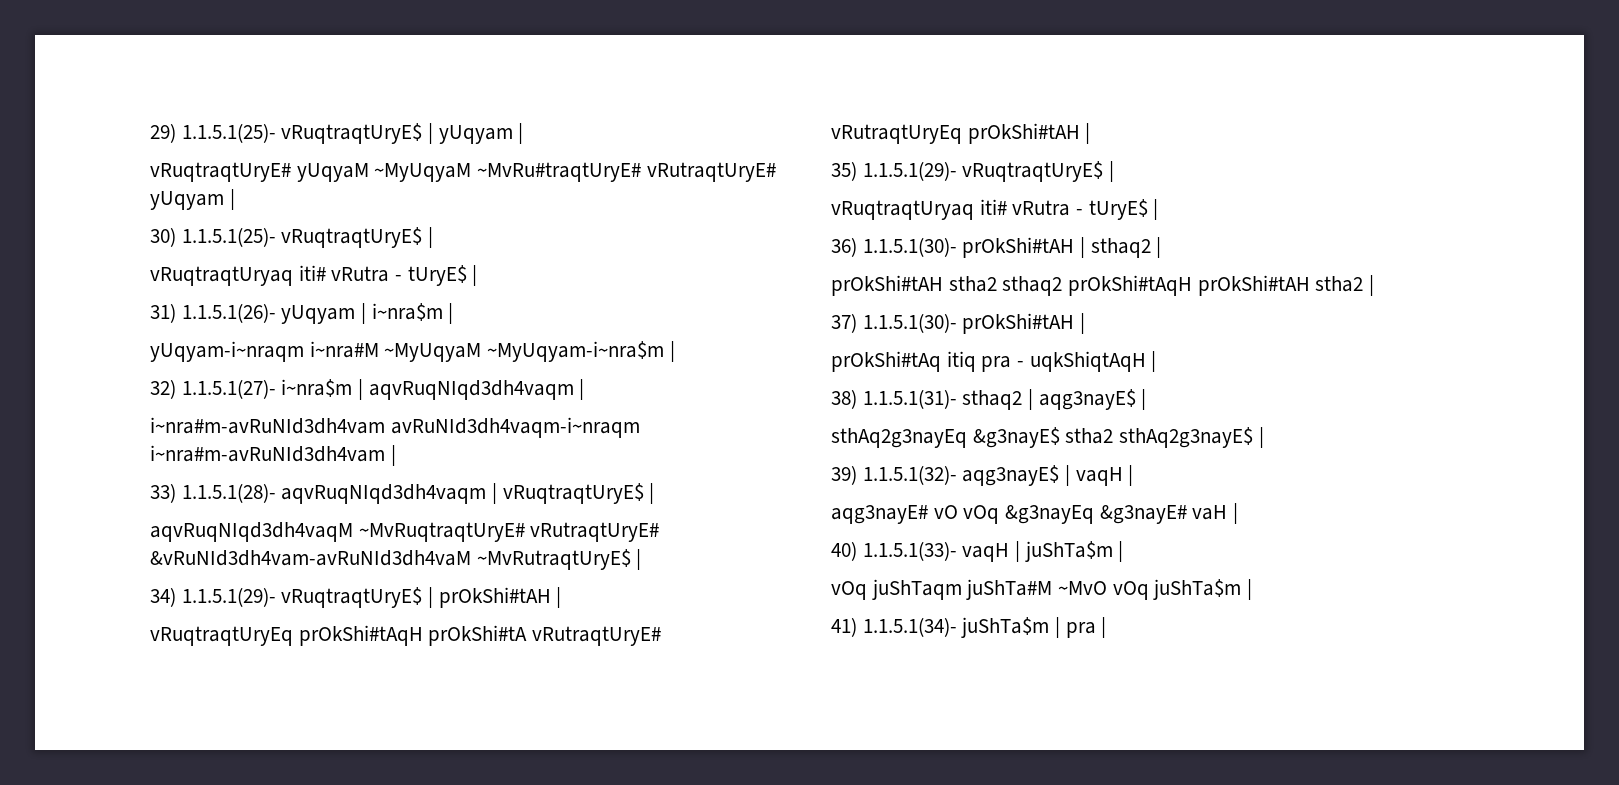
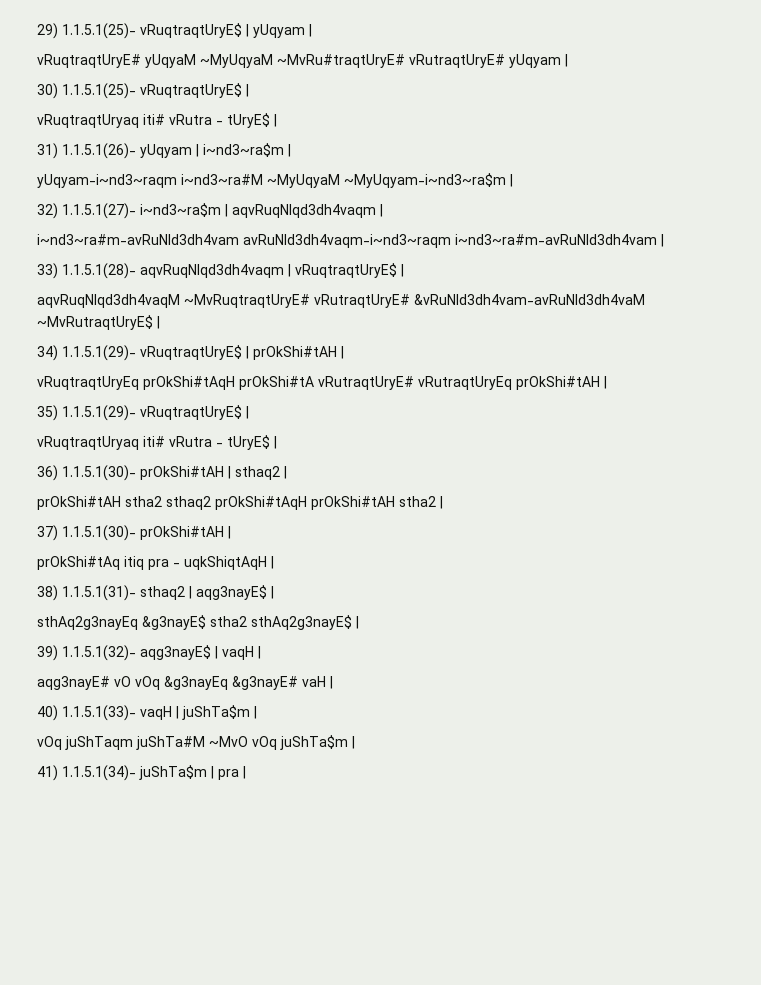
- 31) 1.1.5.1(26)- yUqyam | i~nra$m |
- yUqyam-i~nraqm i~nra#M ~MyUqyaM ~MyUqyam-i~nra$m |
+ 31) 1.1.5.1(26)- yUqyam | i~nd3~ra$m |
+ yUqyam-i~nd3~raqm i~nd3~ra#M ~MyUqyaM ~MyUqyam-i~nd3~ra$m |
- 32) 1.1.5.1(27)- i~nra$m | aqvRuqNIqd3dh4vaqm |
+ 32) 1.1.5.1(27)- i~nd3~ra$m | aqvRuqNIqd3dh4vaqm |
- i~nra#m-avRuNId3dh4vam avRuNId3dh4vaqm-i~nraqm i~nra#m-avRuNId3dh4vam |
+ i~nd3~ra#m-avRuNId3dh4vam avRuNId3dh4vaqm-i~nd3~raqm i~nd3~ra#m-avRuNId3dh4vam |

